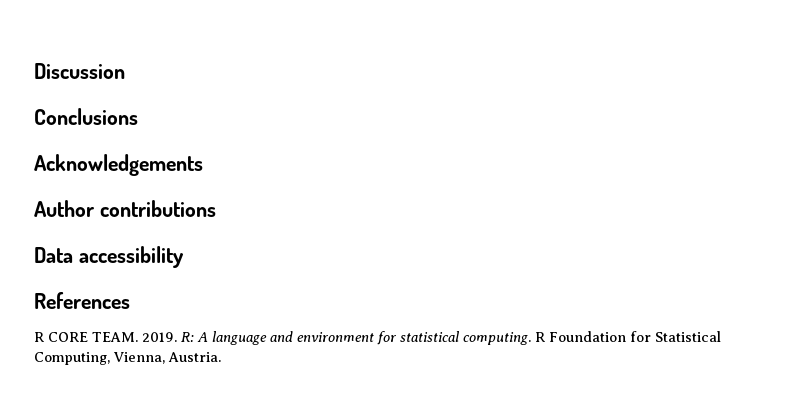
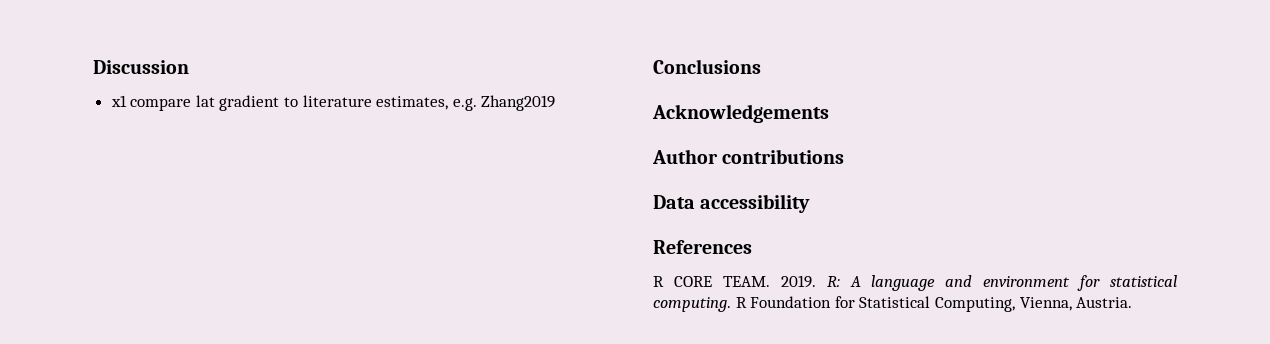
+ x1 compare lat gradient to literature estimates, e.g. Zhang2019

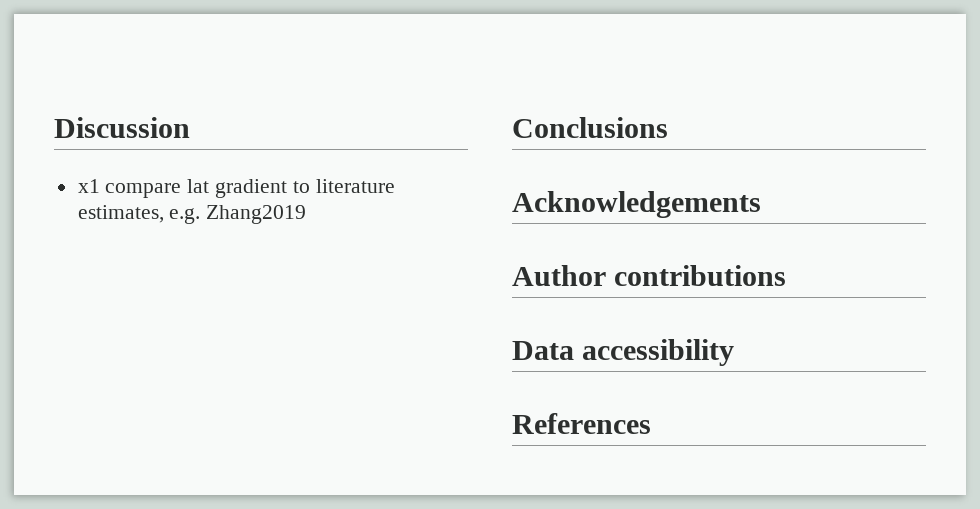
- R CORE TEAM. 2019. R: A language and environment for statistical computing. R Foundation for Statistical Computing, Vienna, Austria.

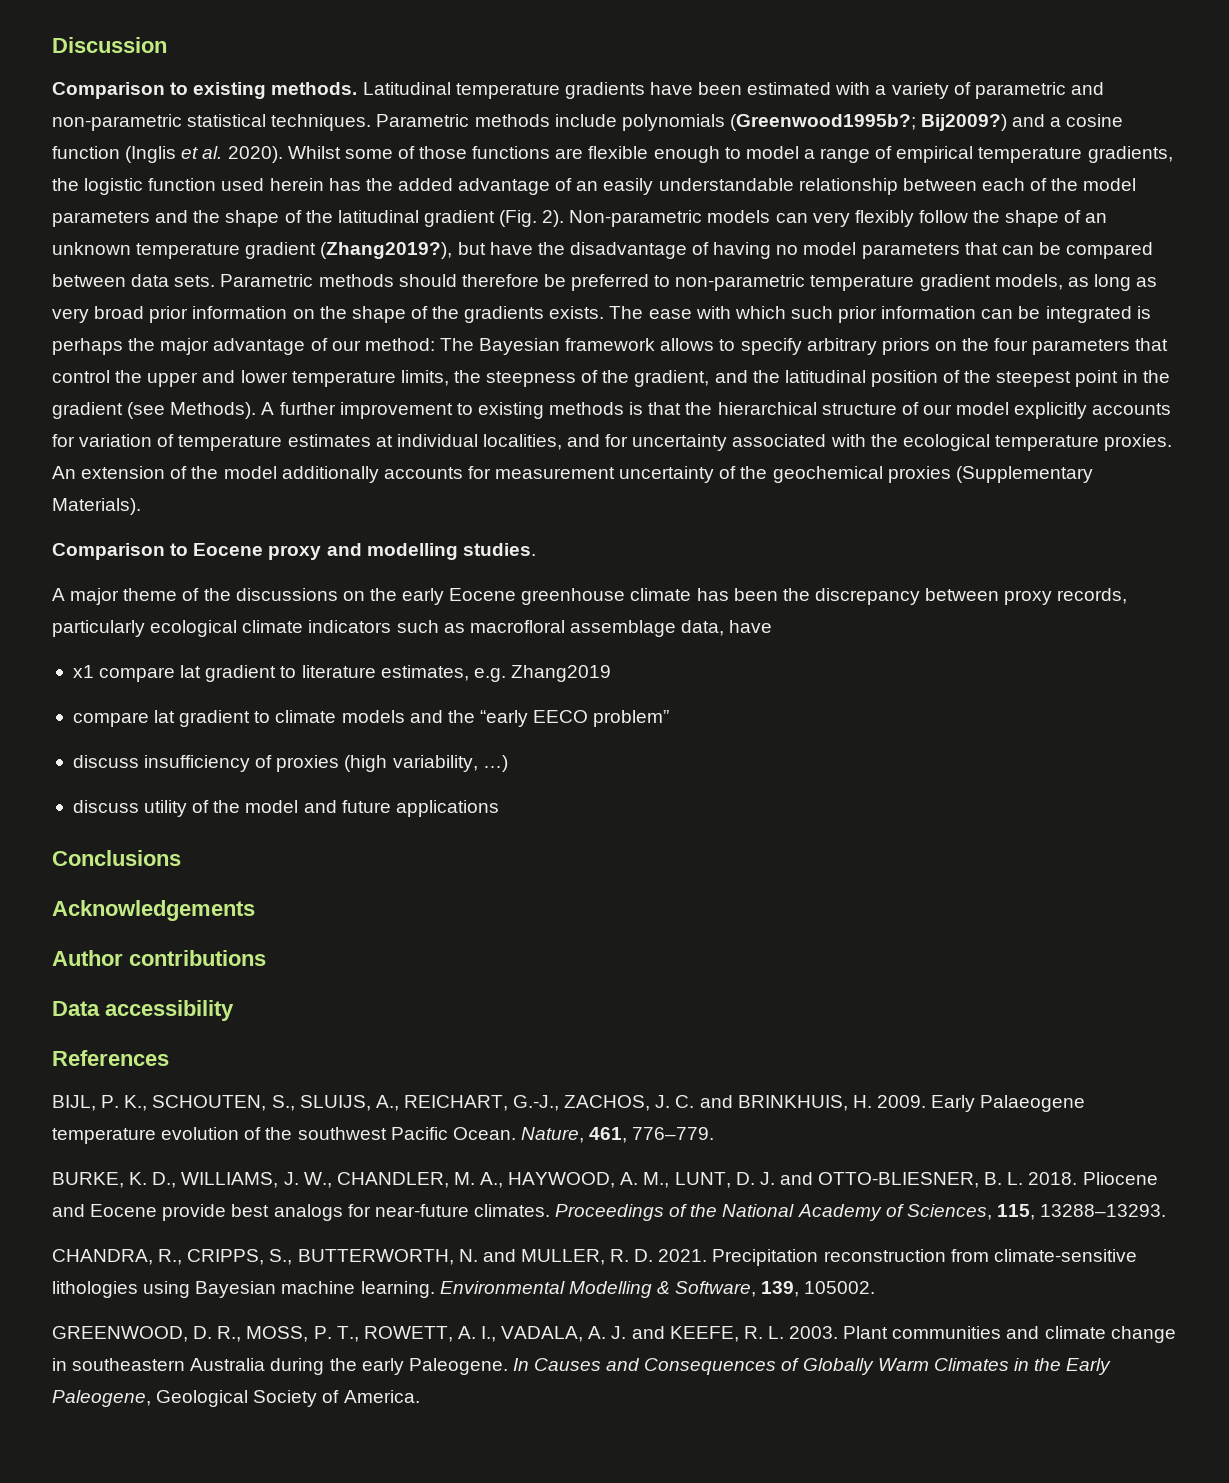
+ Comparison to existing methods. Latitudinal temperature gradients have been estimated with a variety of parametric and non-parametric statistical techniques. Parametric methods include polynomials (Greenwood1995b?; Bij2009?) and a cosine function (Inglis et al. 2020). Whilst some of those functions are flexible enough to model a range of empirical temperature gradients, the logistic function used herein has the added advantage of an easily understandable relationship between each of the model parameters and the shape of the latitudinal gradient (Fig. 2). Non-parametric models can very flexibly follow the shape of an unknown temperature gradient (Zhang2019?), but have the disadvantage of having no model parameters that can be compared between data sets. Parametric methods should therefore be preferred to non-parametric temperature gradient models, as long as very broad prior information on the shape of the gradients exists. The ease with which such prior information can be integrated is perhaps the major advantage of our method: The Bayesian framework allows to specify arbitrary priors on the four parameters that control the upper and lower temperature limits, the steepness of the gradient, and the latitudinal position of the steepest point in the gradient (see Methods). A further improvement to existing methods is that the hierarchical structure of our model explicitly accounts for variation of temperature estimates at individual localities, and for uncertainty associated with the ecological temperature proxies. An extension of the model additionally accounts for measurement uncertainty of the geochemical proxies (Supplementary Materials).
+ Comparison to Eocene proxy and modelling studies.
+ A major theme of the discussions on the early Eocene greenhouse climate has been the discrepancy between proxy records, particularly ecological climate indicators such as macrofloral assemblage data, have
+ compare lat gradient to climate models and the “early EECO problem”
+ discuss insufficiency of proxies (high variability, …)
+ discuss utility of the model and future applications
+ BIJL, P. K., SCHOUTEN, S., SLUIJS, A., REICHART, G.-J., ZACHOS, J. C. and BRINKHUIS, H. 2009. Early Palaeogene temperature evolution of the southwest Pacific Ocean. Nature, 461, 776–779.
+ BURKE, K. D., WILLIAMS, J. W., CHANDLER, M. A., HAYWOOD, A. M., LUNT, D. J. and OTTO-BLIESNER, B. L. 2018. Pliocene and Eocene provide best analogs for near-future climates. Proceedings of the National Academy of Sciences, 115, 13288–13293.
+ CHANDRA, R., CRIPPS, S., BUTTERWORTH, N. and MULLER, R. D. 2021. Precipitation reconstruction from climate-sensitive lithologies using Bayesian machine learning. Environmental Modelling & Software, 139, 105002.
+ GREENWOOD, D. R., MOSS, P. T., ROWETT, A. I., VADALA, A. J. and KEEFE, R. L. 2003. Plant communities and climate change in southeastern Australia during the early Paleogene. In Causes and Consequences of Globally Warm Climates in the Early Paleogene, Geological Society of America.

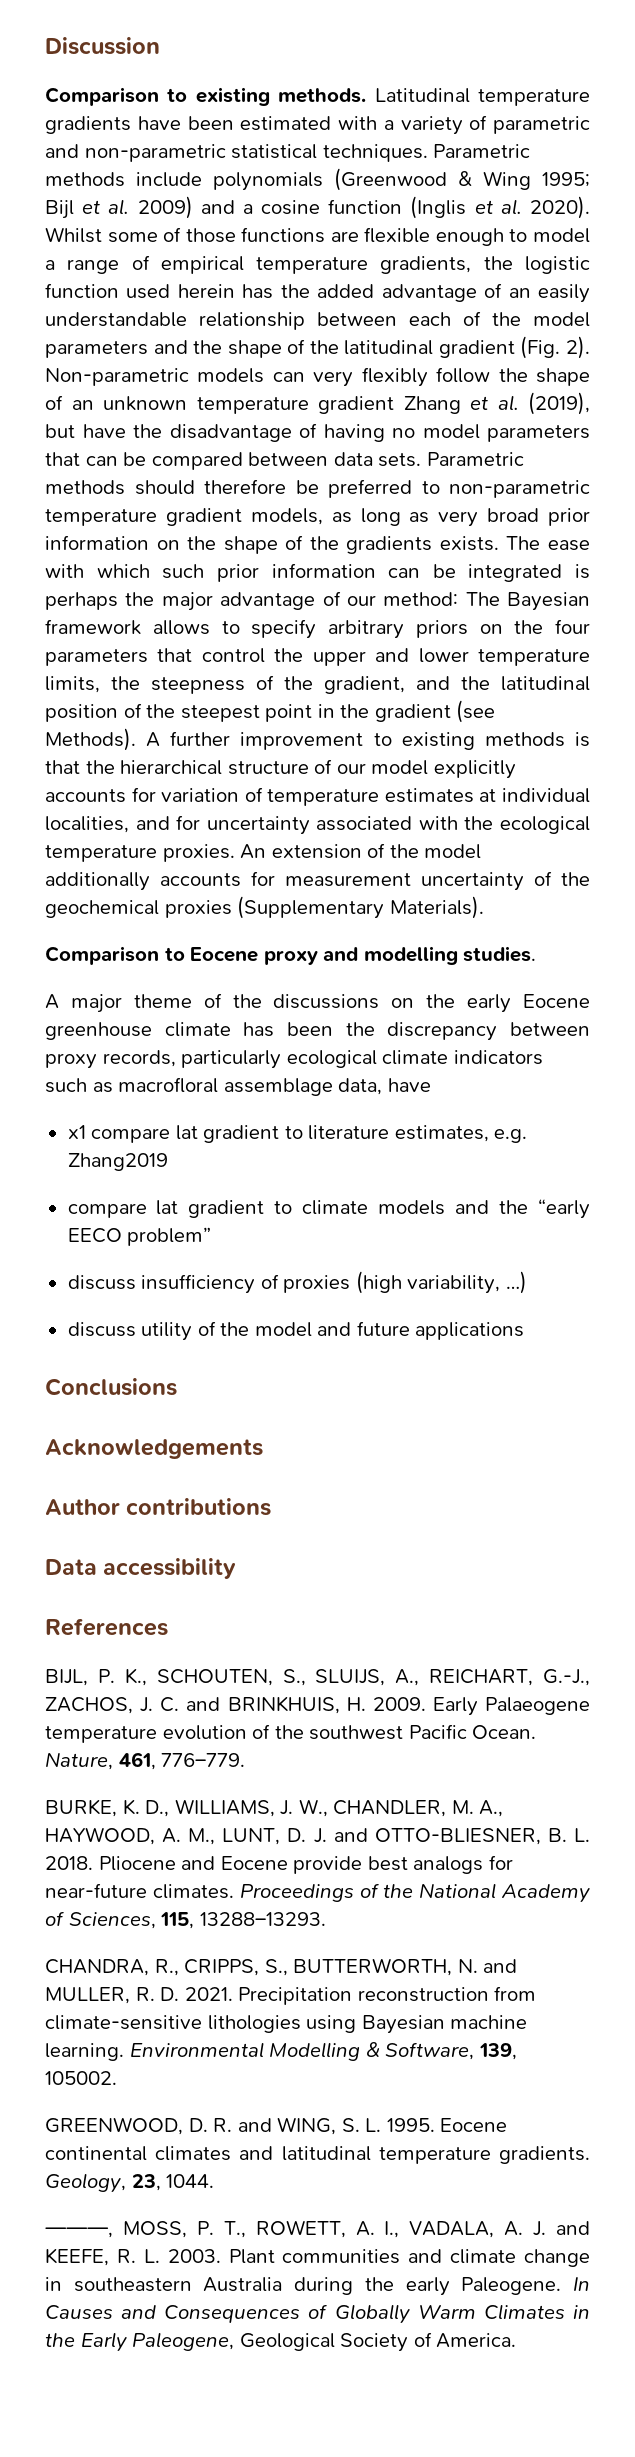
- Parametric methods include polynomials (Greenwood1995b?; Bij2009?) and a cosine function (Inglis et al. 2020).
+ Parametric methods include polynomials (Greenwood & Wing 1995; Bijl et al. 2009) and a cosine function (Inglis et al. 2020).
- Non-parametric models can very flexibly follow the shape of an unknown temperature gradient (Zhang2019?), but have the disadvantage of having no model parameters that can be compared between data sets.
+ Non-parametric models can very flexibly follow the shape of an unknown temperature gradient Zhang et al. (2019), but have the disadvantage of having no model parameters that can be compared between data sets.
- GREENWOOD, D. R., MOSS, P. T., ROWETT, A. I., VADALA, A. J. and KEEFE, R. L. 2003.
+ GREENWOOD, D. R. and WING, S. L. 1995. Eocene continental climates and latitudinal temperature gradients. Geology, 23, 1044.
+ ———, MOSS, P. T., ROWETT, A. I., VADALA, A. J. and KEEFE, R. L. 2003.

